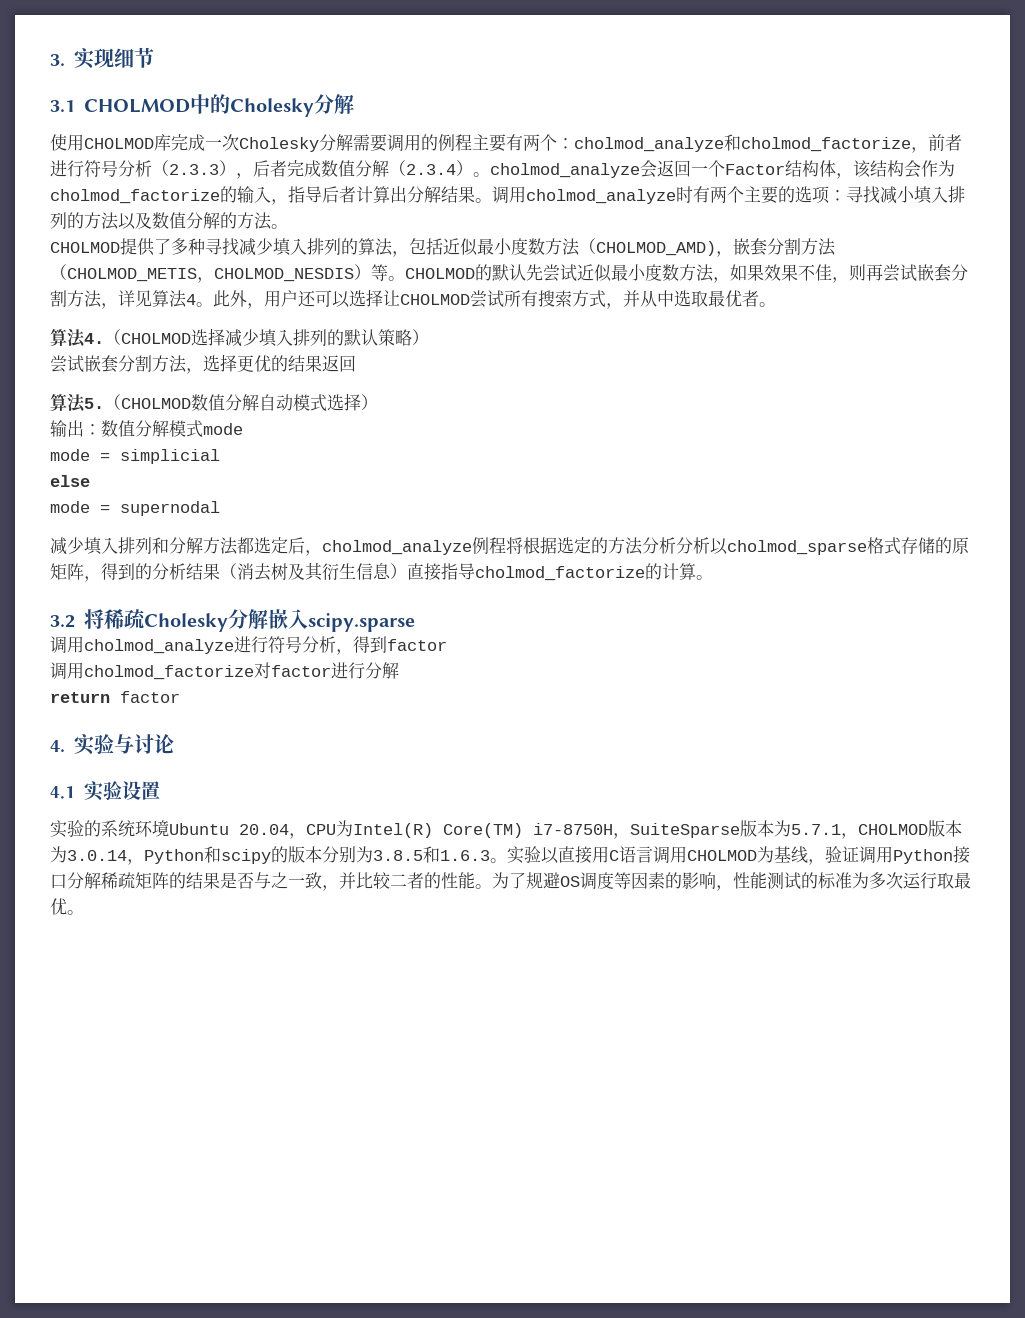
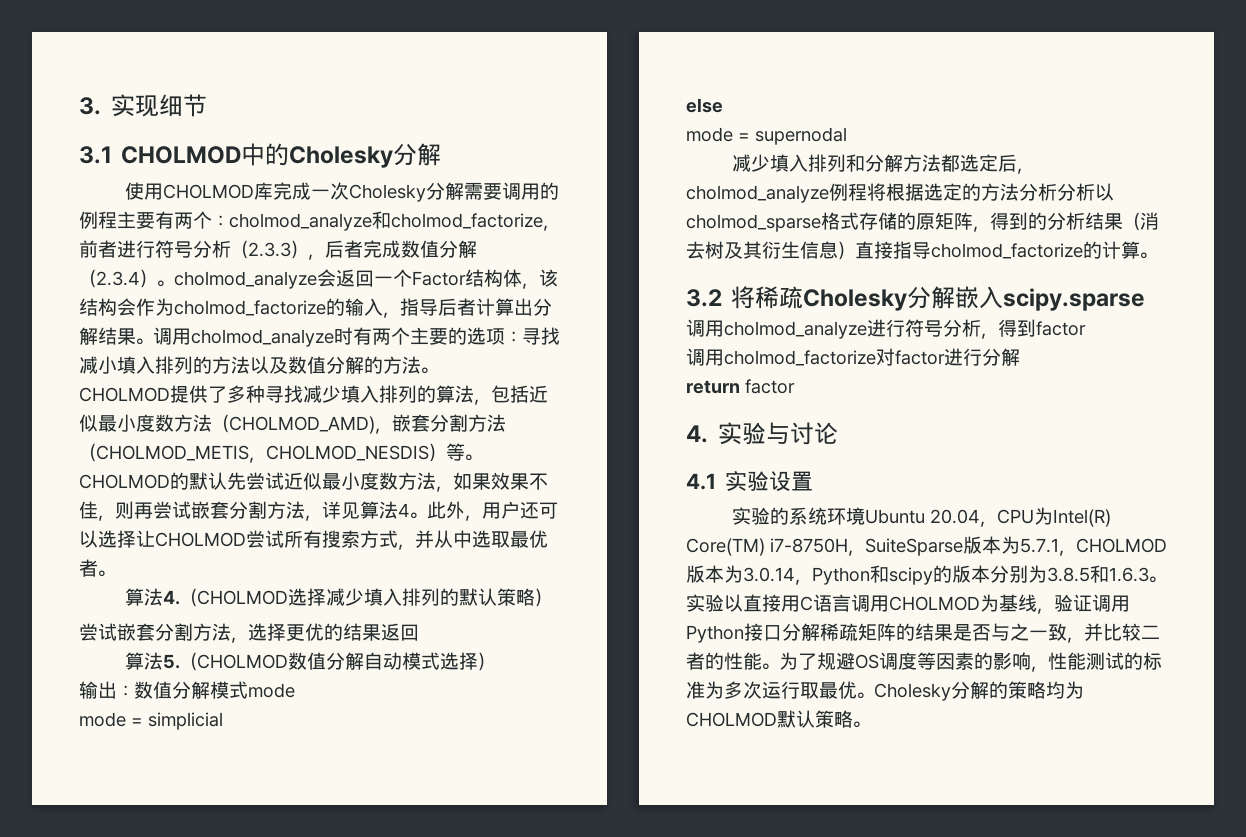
+ Cholesky分解的策略均为CHOLMOD默认策略。

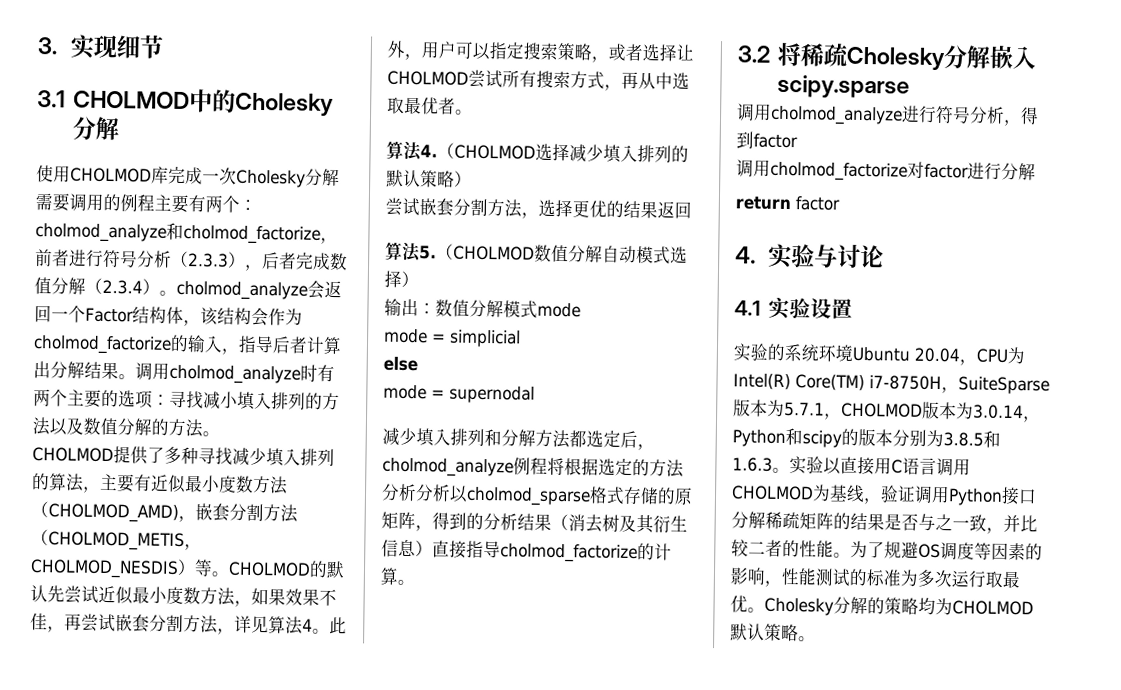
- CHOLMOD提供了多种寻找减少填入排列的算法，包括近似最小度数方法（CHOLMOD_AMD)，嵌套分割方法（CHOLMOD_METIS，CHOLMOD_NESDIS）等。
+ CHOLMOD提供了多种寻找减少填入排列的算法，主要有近似最小度数方法（CHOLMOD_AMD)，嵌套分割方法（CHOLMOD_METIS，CHOLMOD_NESDIS）等。
- CHOLMOD的默认先尝试近似最小度数方法，如果效果不佳，则再尝试嵌套分割方法，详见算法4。
+ CHOLMOD的默认先尝试近似最小度数方法，如果效果不佳，再尝试嵌套分割方法，详见算法4。
- 此外，用户还可以选择让CHOLMOD尝试所有搜索方式，并从中选取最优者。
+ 此外，用户可以指定搜索策略，或者选择让CHOLMOD尝试所有搜索方式，再从中选取最优者。

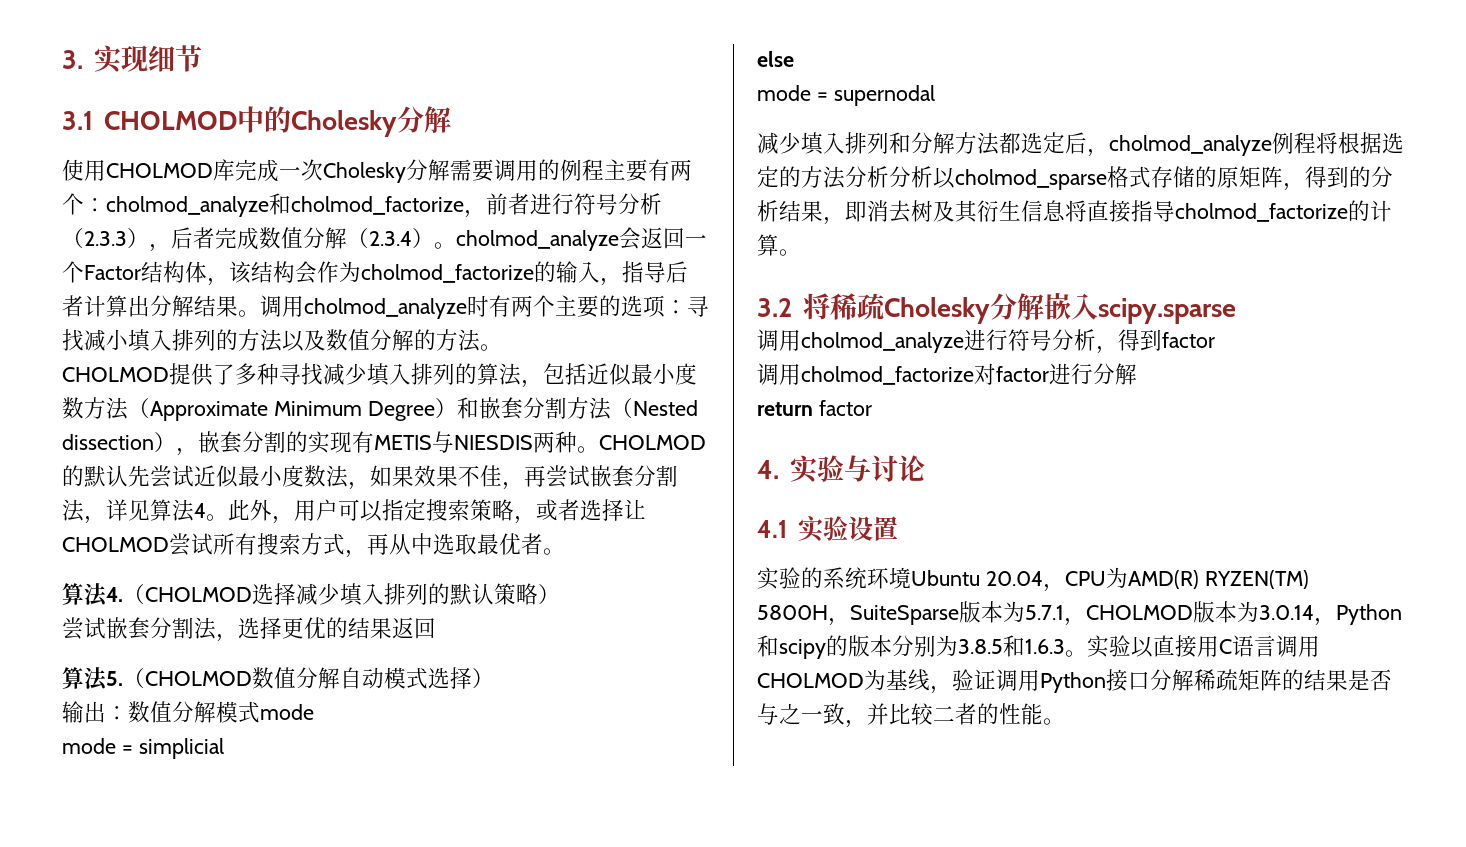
- CHOLMOD提供了多种寻找减少填入排列的算法，主要有近似最小度数方法（CHOLMOD_AMD)，嵌套分割方法（CHOLMOD_METIS，CHOLMOD_NESDIS）等。
+ CHOLMOD提供了多种寻找减少填入排列的算法，包括近似最小度数方法（Approximate Minimum Degree）和嵌套分割方法（Nested dissection），嵌套分割的实现有METIS与NIESDIS两种。
- CHOLMOD的默认先尝试近似最小度数方法，如果效果不佳，再尝试嵌套分割方法，详见算法4。
+ CHOLMOD的默认先尝试近似最小度数法，如果效果不佳，再尝试嵌套分割法，详见算法4。
- 尝试嵌套分割方法，选择更优的结果返回
+ 尝试嵌套分割法，选择更优的结果返回
- 减少填入排列和分解方法都选定后，cholmod_analyze例程将根据选定的方法分析分析以cholmod_sparse格式存储的原矩阵，得到的分析结果（消去树及其衍生信息）直接指导cholmod_factorize的计算。
+ 减少填入排列和分解方法都选定后，cholmod_analyze例程将根据选定的方法分析分析以cholmod_sparse格式存储的原矩阵，得到的分析结果，即消去树及其衍生信息将直接指导cholmod_factorize的计算。
- 实验的系统环境Ubuntu 20.04，CPU为Intel(R) Core(TM) i7-8750H，SuiteSparse版本为5.7.1，CHOLMOD版本为3.0.14，Python和scipy的版本分别为3.8.5和1.6.3。
+ 实验的系统环境Ubuntu 20.04，CPU为AMD(R) RYZEN(TM) 5800H，SuiteSparse版本为5.7.1，CHOLMOD版本为3.0.14，Python和scipy的版本分别为3.8.5和1.6.3。
- 为了规避OS调度等因素的影响，性能测试的标准为多次运行取最优。Cholesky分解的策略均为CHOLMOD默认策略。

